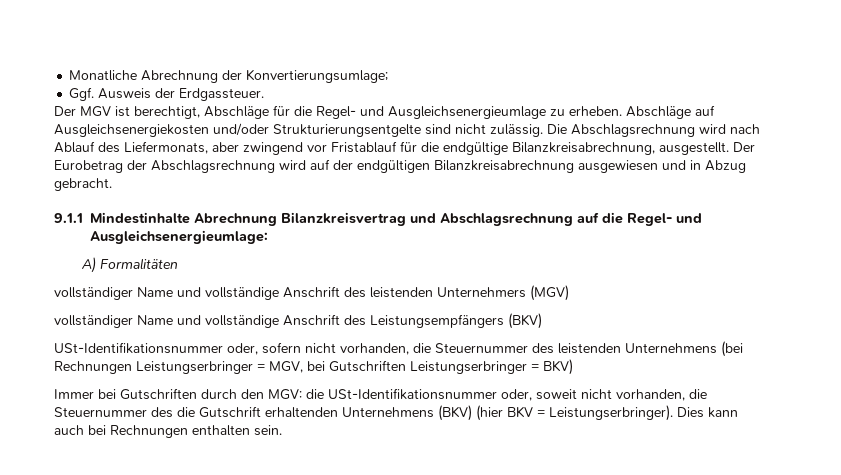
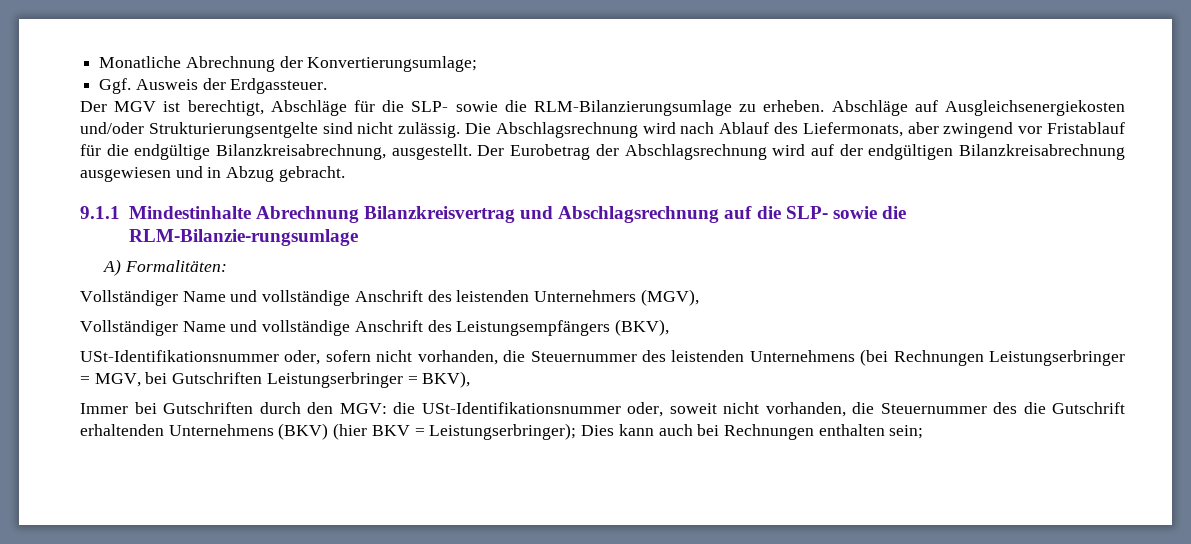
- Der MGV ist berechtigt, Abschläge für die Regel- und Ausgleichsenergieumlage zu erheben.
+ Der MGV ist berechtigt, Abschläge für die SLP- sowie die RLM-Bilanzierungsumlage zu erheben.
- 9.1.1 Mindestinhalte Abrechnung Bilanzkreisvertrag und Abschlagsrechnung auf die Regel- und Ausgleichsenergieumlage:
+ 9.1.1 Mindestinhalte Abrechnung Bilanzkreisvertrag und Abschlagsrechnung auf die SLP- sowie die RLM-Bilanzie-rungsumlage
- A) Formalitäten
- vollständiger Name und vollständige Anschrift des leistenden Unternehmers (MGV)
- vollständiger Name und vollständige Anschrift des Leistungsempfängers (BKV)
+ A) Formalitäten:
+ Vollständiger Name und vollständige Anschrift des leistenden Unternehmers (MGV),
+ Vollständiger Name und vollständige Anschrift des Leistungsempfängers (BKV),
- USt-Identifikationsnummer oder, sofern nicht vorhanden, die Steuernummer des leistenden Unternehmens (bei Rechnungen Leistungserbringer = MGV, bei Gutschriften Leistungserbringer = BKV)
+ USt-Identifikationsnummer oder, sofern nicht vorhanden, die Steuernummer des leistenden Unternehmens (bei Rechnungen Leistungserbringer = MGV, bei Gutschriften Leistungserbringer = BKV),
- Immer bei Gutschriften durch den MGV: die USt-Identifikationsnummer oder, soweit nicht vorhanden, die Steuernummer des die Gutschrift erhaltenden Unternehmens (BKV) (hier BKV = Leistungserbringer). Dies kann auch bei Rechnungen enthalten sein.
+ Immer bei Gutschriften durch den MGV: die USt-Identifikationsnummer oder, soweit nicht vorhanden, die Steuernummer des die Gutschrift erhaltenden Unternehmens (BKV) (hier BKV = Leistungserbringer); Dies kann auch bei Rechnungen enthalten sein;

